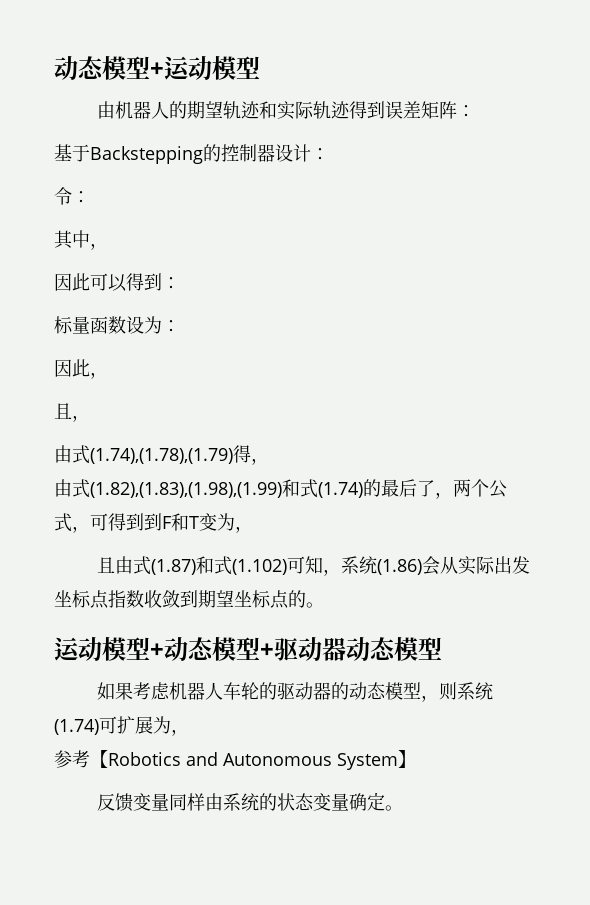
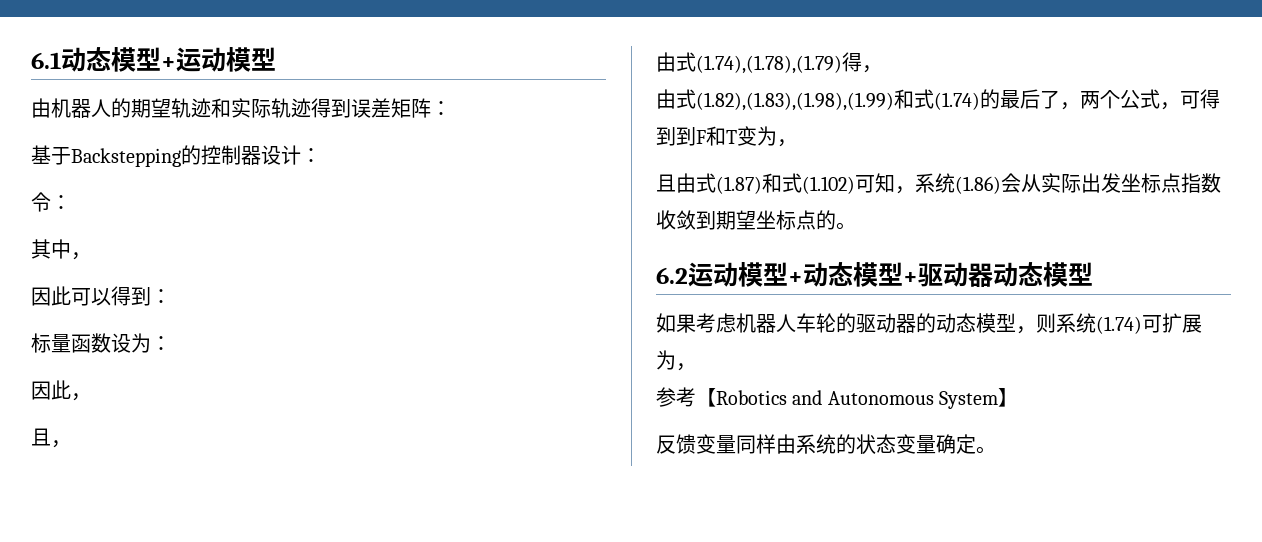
- 动态模型+运动模型
+ 6.1动态模型+运动模型
- 运动模型+动态模型+驱动器动态模型
+ 6.2运动模型+动态模型+驱动器动态模型

